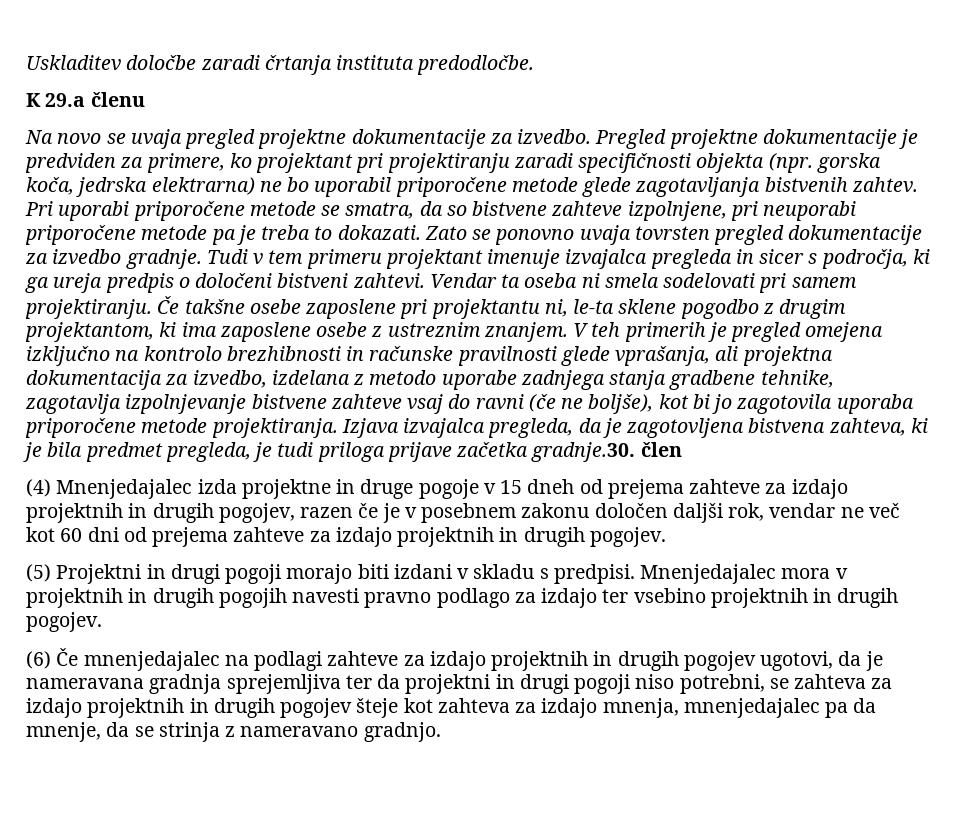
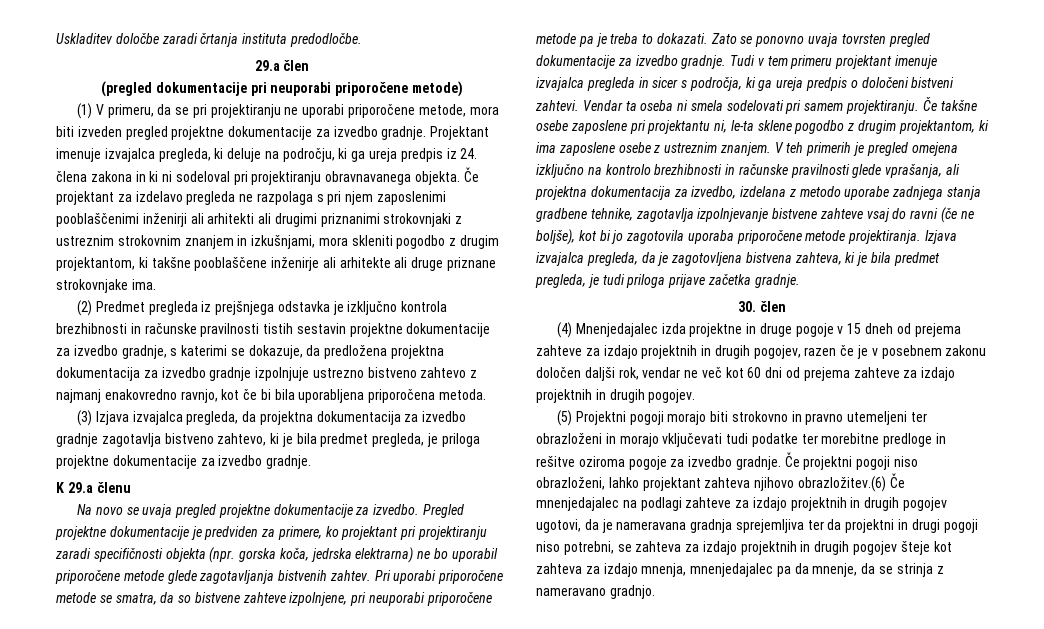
+ 29.a člen
+ (pregled dokumentacije pri neuporabi priporočene metode)
+ (1) V primeru, da se pri projektiranju ne uporabi priporočene metode, mora biti izveden pregled projektne dokumentacije za izvedbo gradnje. Projektant imenuje izvajalca pregleda, ki deluje na področju, ki ga ureja predpis iz 24. člena zakona in ki ni sodeloval pri projektiranju obravnavanega objekta. Če projektant za izdelavo pregleda ne razpolaga s pri njem zaposlenimi pooblaščenimi inženirji ali arhitekti ali drugimi priznanimi strokovnjaki z ustreznim strokovnim znanjem in izkušnjami, mora skleniti pogodbo z drugim projektantom, ki takšne pooblaščene inženirje ali arhitekte ali druge priznane strokovnjake ima.
+ (2) Predmet pregleda iz prejšnjega odstavka je izključno kontrola brezhibnosti in računske pravilnosti tistih sestavin projektne dokumentacije za izvedbo gradnje, s katerimi se dokazuje, da predložena projektna dokumentacija za izvedbo gradnje izpolnjuje ustrezno bistveno zahtevo z najmanj enakovredno ravnjo, kot če bi bila uporabljena priporočena metoda.
+ (3) Izjava izvajalca pregleda, da projektna dokumentacija za izvedbo gradnje zagotavlja bistveno zahtevo, ki je bila predmet pregleda, je priloga projektne dokumentacije za izvedbo gradnje.
- Izjava izvajalca pregleda, da je zagotovljena bistvena zahteva, ki je bila predmet pregleda, je tudi priloga prijave začetka gradnje.30. člen
+ Izjava izvajalca pregleda, da je zagotovljena bistvena zahteva, ki je bila predmet pregleda, je tudi priloga prijave začetka gradnje.
+ 30. člen
- (5) Projektni in drugi pogoji morajo biti izdani v skladu s predpisi. Mnenjedajalec mora v projektnih in drugih pogojih navesti pravno podlago za izdajo ter vsebino projektnih in drugih pogojev.
- (6) Če mnenjedajalec na podlagi zahteve za izdajo projektnih in drugih pogojev ugotovi, da je nameravana gradnja sprejemljiva ter da projektni in drugi pogoji niso potrebni, se zahteva za izdajo projektnih in drugih pogojev šteje kot zahteva za izdajo mnenja, mnenjedajalec pa da mnenje, da se strinja z nameravano gradnjo.
+ (5) Projektni pogoji morajo biti strokovno in pravno utemeljeni ter obrazloženi in morajo vključevati tudi podatke ter morebitne predloge in rešitve oziroma pogoje za izvedbo gradnje. Če projektni pogoji niso obrazloženi, lahko projektant zahteva njihovo obrazložitev.(6) Če mnenjedajalec na podlagi zahteve za izdajo projektnih in drugih pogojev ugotovi, da je nameravana gradnja sprejemljiva ter da projektni in drugi pogoji niso potrebni, se zahteva za izdajo projektnih in drugih pogojev šteje kot zahteva za izdajo mnenja, mnenjedajalec pa da mnenje, da se strinja z nameravano gradnjo.

